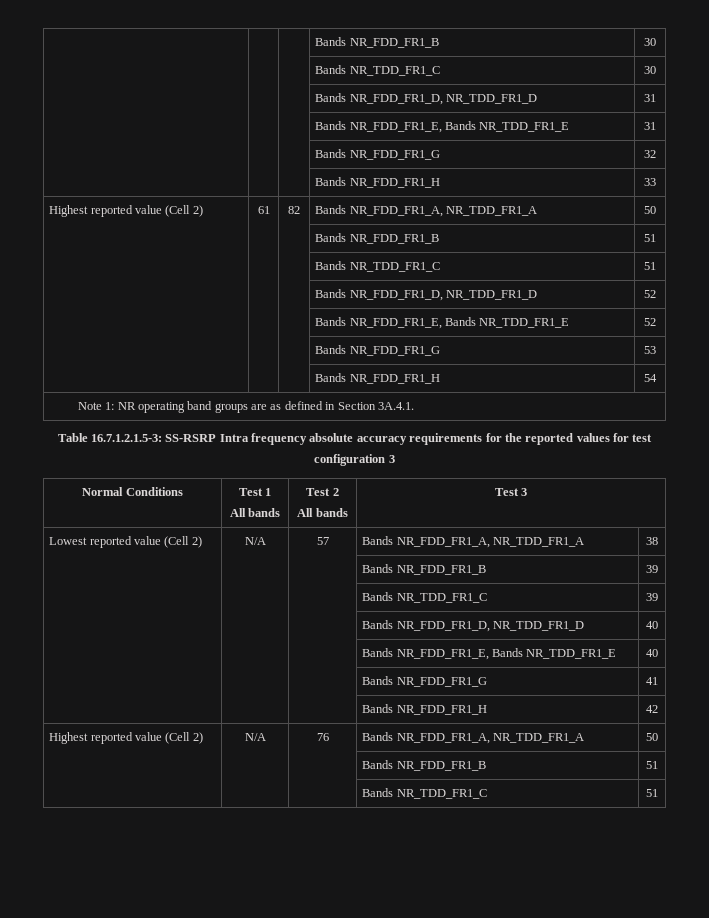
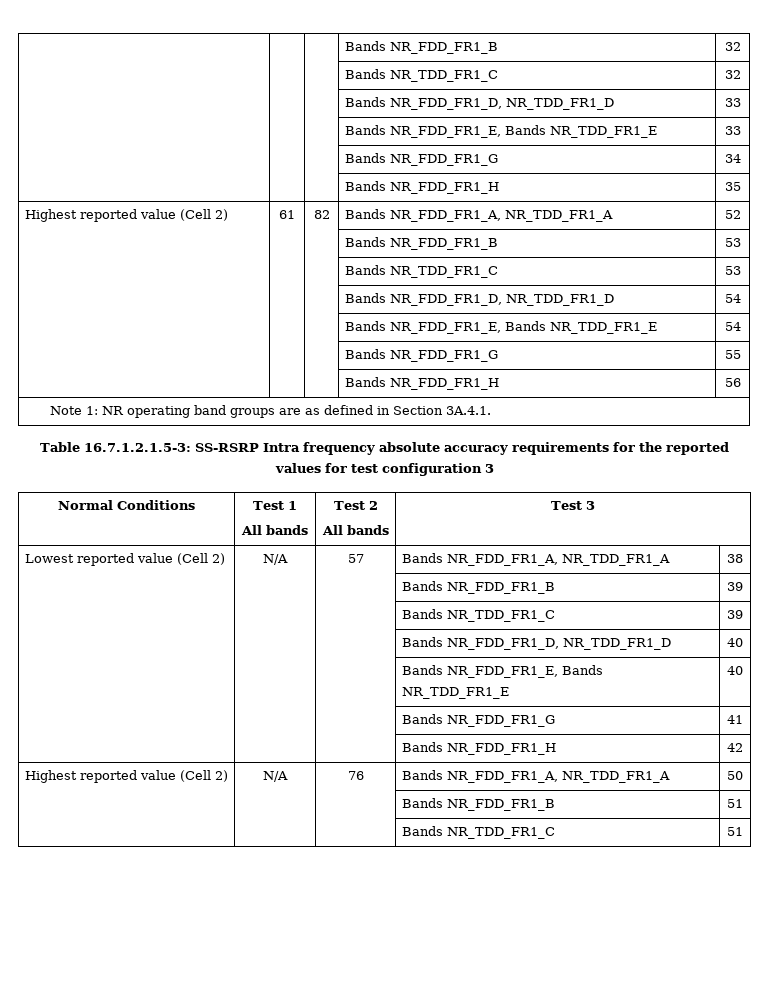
- | | | Bands NR_FDD_FR1_B | 30
- | | | Bands NR_TDD_FR1_C | 30
- | | | Bands NR_FDD_FR1_D, NR_TDD_FR1_D | 31
- | | | Bands NR_FDD_FR1_E, Bands NR_TDD_FR1_E | 31
- | | | Bands NR_FDD_FR1_G | 32
- | | | Bands NR_FDD_FR1_H | 33
+ | | | Bands NR_FDD_FR1_B | 32
+ | | | Bands NR_TDD_FR1_C | 32
+ | | | Bands NR_FDD_FR1_D, NR_TDD_FR1_D | 33
+ | | | Bands NR_FDD_FR1_E, Bands NR_TDD_FR1_E | 33
+ | | | Bands NR_FDD_FR1_G | 34
+ | | | Bands NR_FDD_FR1_H | 35
- Highest reported value (Cell 2) | 61 | 82 | Bands NR_FDD_FR1_A, NR_TDD_FR1_A | 50
- | | | Bands NR_FDD_FR1_B | 51
- | | | Bands NR_TDD_FR1_C | 51
- | | | Bands NR_FDD_FR1_D, NR_TDD_FR1_D | 52
- | | | Bands NR_FDD_FR1_E, Bands NR_TDD_FR1_E | 52
- | | | Bands NR_FDD_FR1_G | 53
- | | | Bands NR_FDD_FR1_H | 54
+ Highest reported value (Cell 2) | 61 | 82 | Bands NR_FDD_FR1_A, NR_TDD_FR1_A | 52
+ | | | Bands NR_FDD_FR1_B | 53
+ | | | Bands NR_TDD_FR1_C | 53
+ | | | Bands NR_FDD_FR1_D, NR_TDD_FR1_D | 54
+ | | | Bands NR_FDD_FR1_E, Bands NR_TDD_FR1_E | 54
+ | | | Bands NR_FDD_FR1_G | 55
+ | | | Bands NR_FDD_FR1_H | 56

